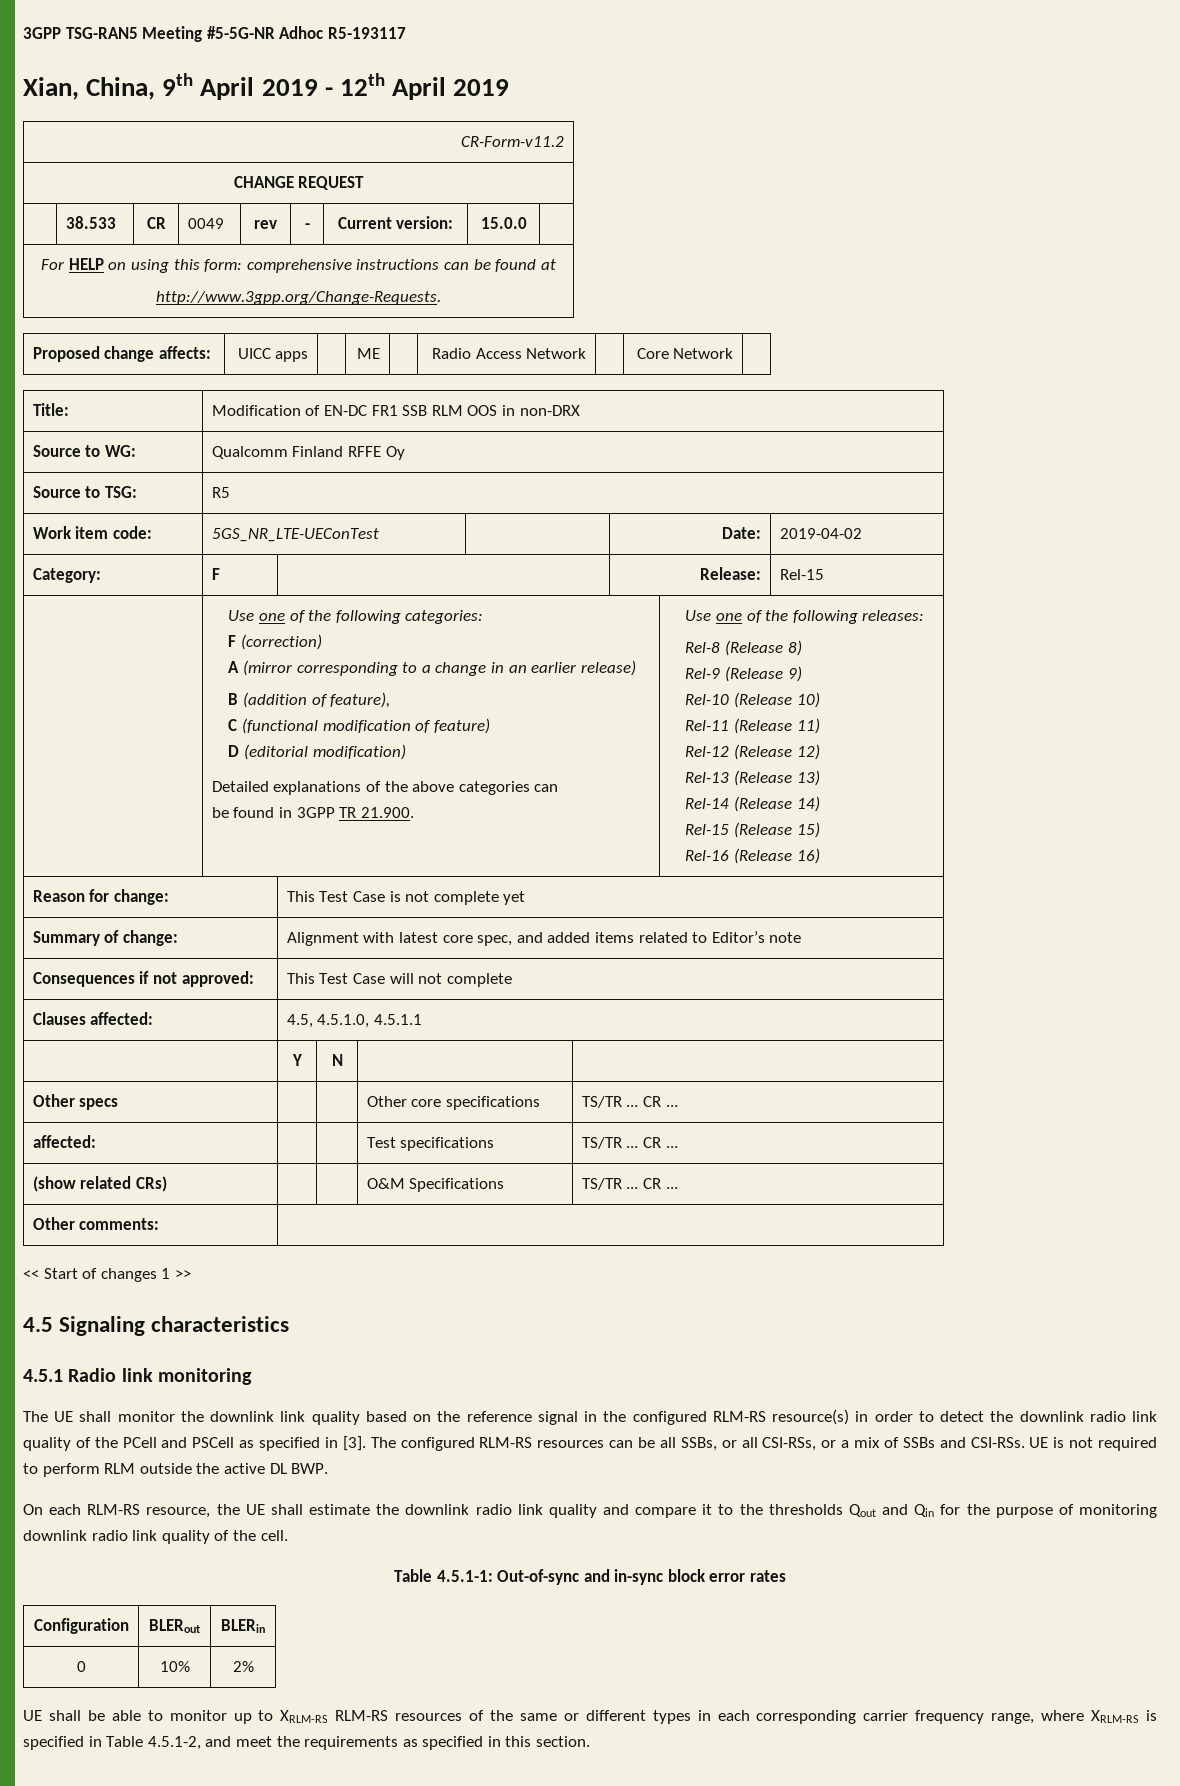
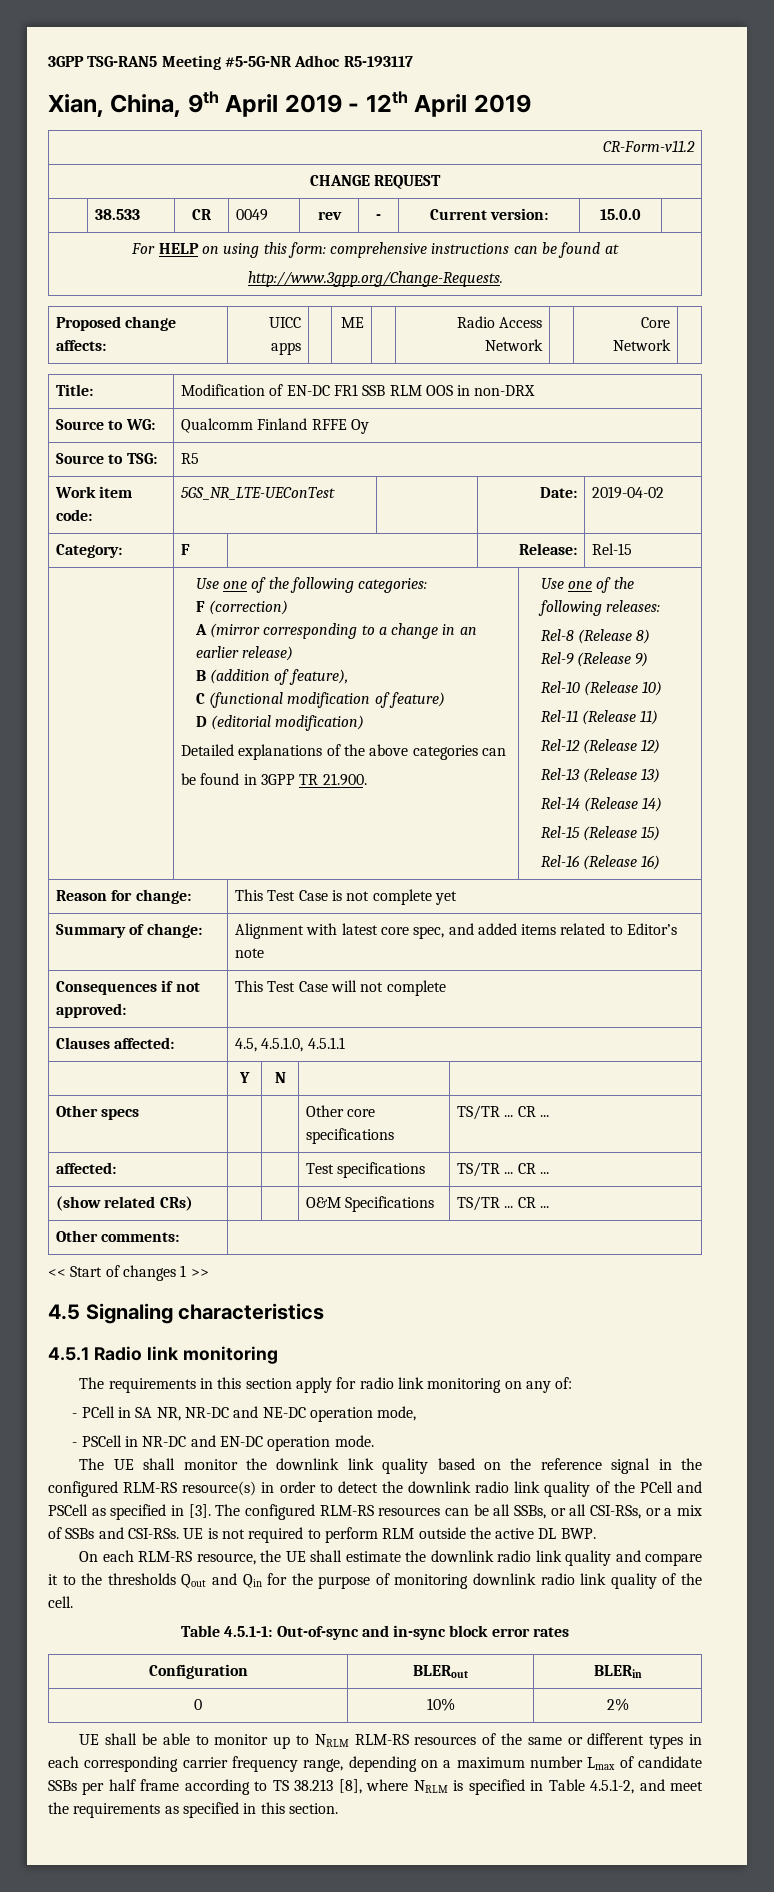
+ The requirements in this section apply for radio link monitoring on any of:
+ - PCell in SA NR, NR-DC and NE-DC operation mode,
+ - PSCell in NR-DC and EN-DC operation mode.
- UE shall be able to monitor up to XRLM-RS RLM-RS resources of the same or different types in each corresponding carrier frequency range, where XRLM-RS is specified in Table 4.5.1-2, and meet the requirements as specified in this section.
+ UE shall be able to monitor up to NRLM RLM-RS resources of the same or different types in each corresponding carrier frequency range, depending on a maximum number Lmax of candidate SSBs per half frame according to TS 38.213 [8], where NRLM is specified in Table 4.5.1-2, and meet the requirements as specified in this section.

